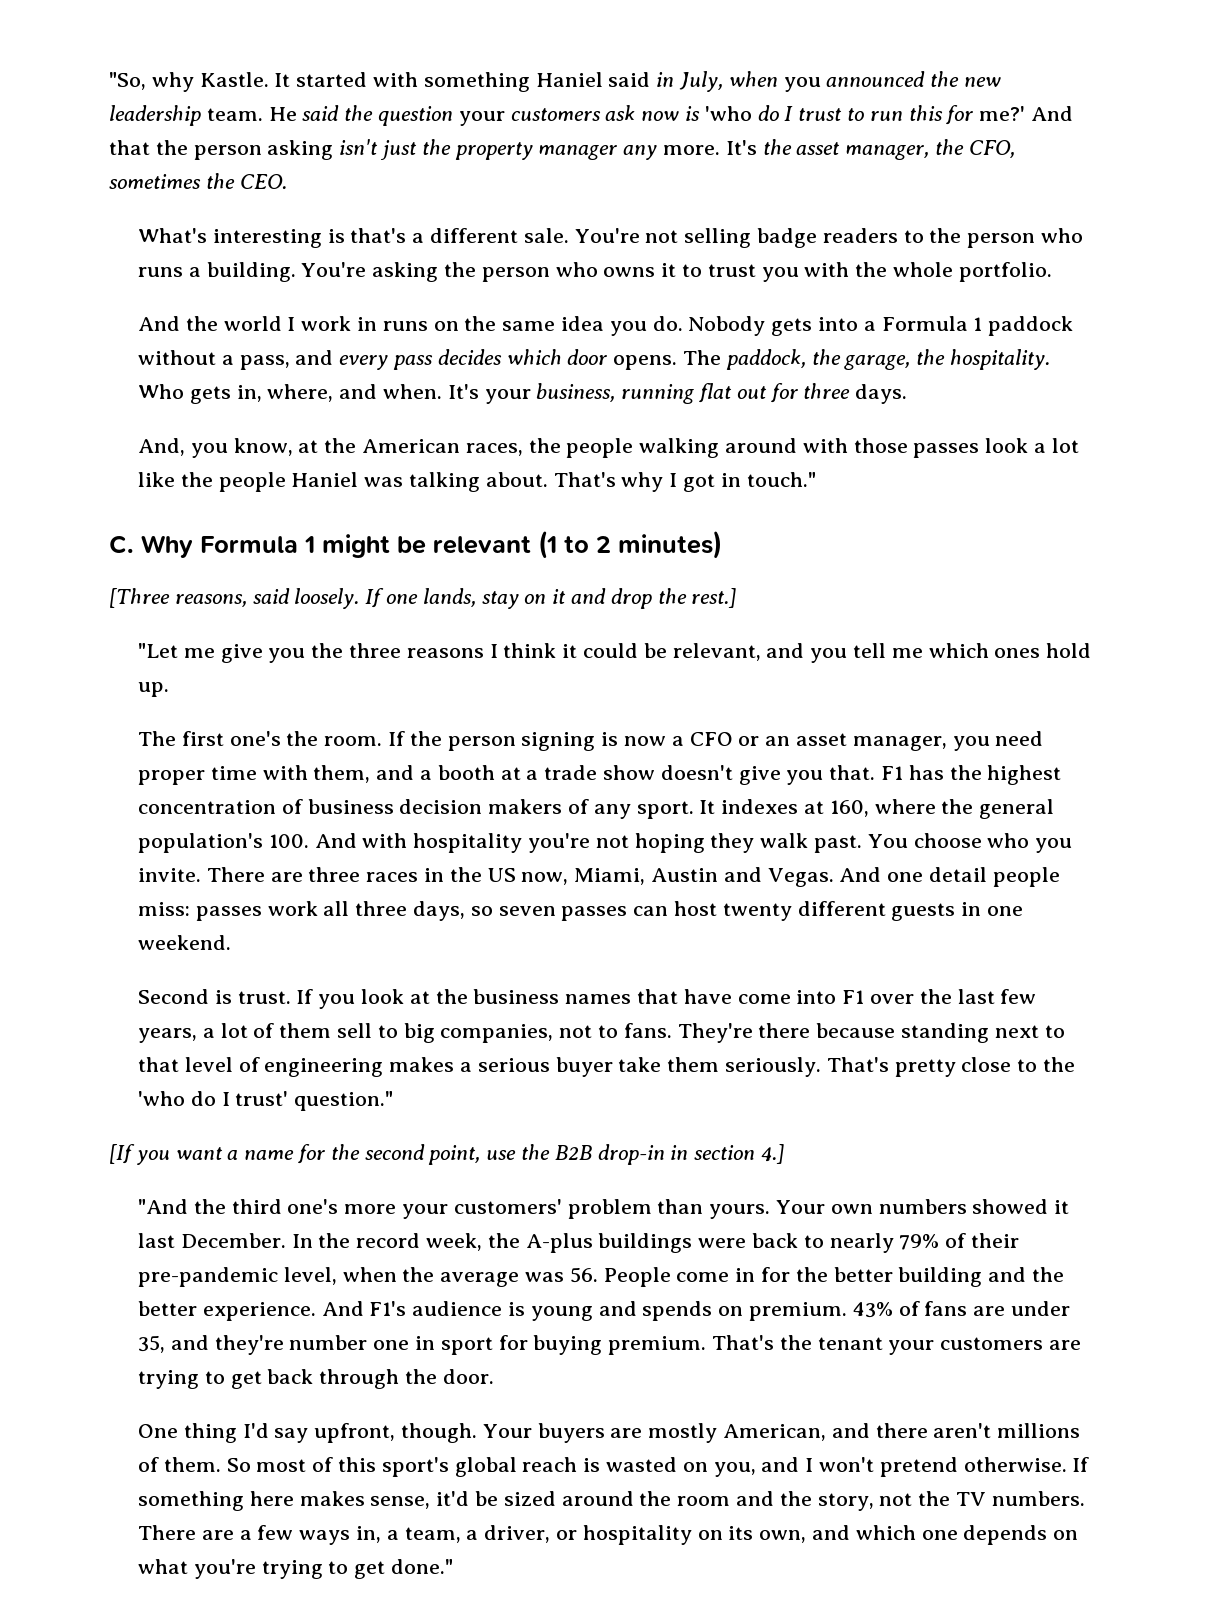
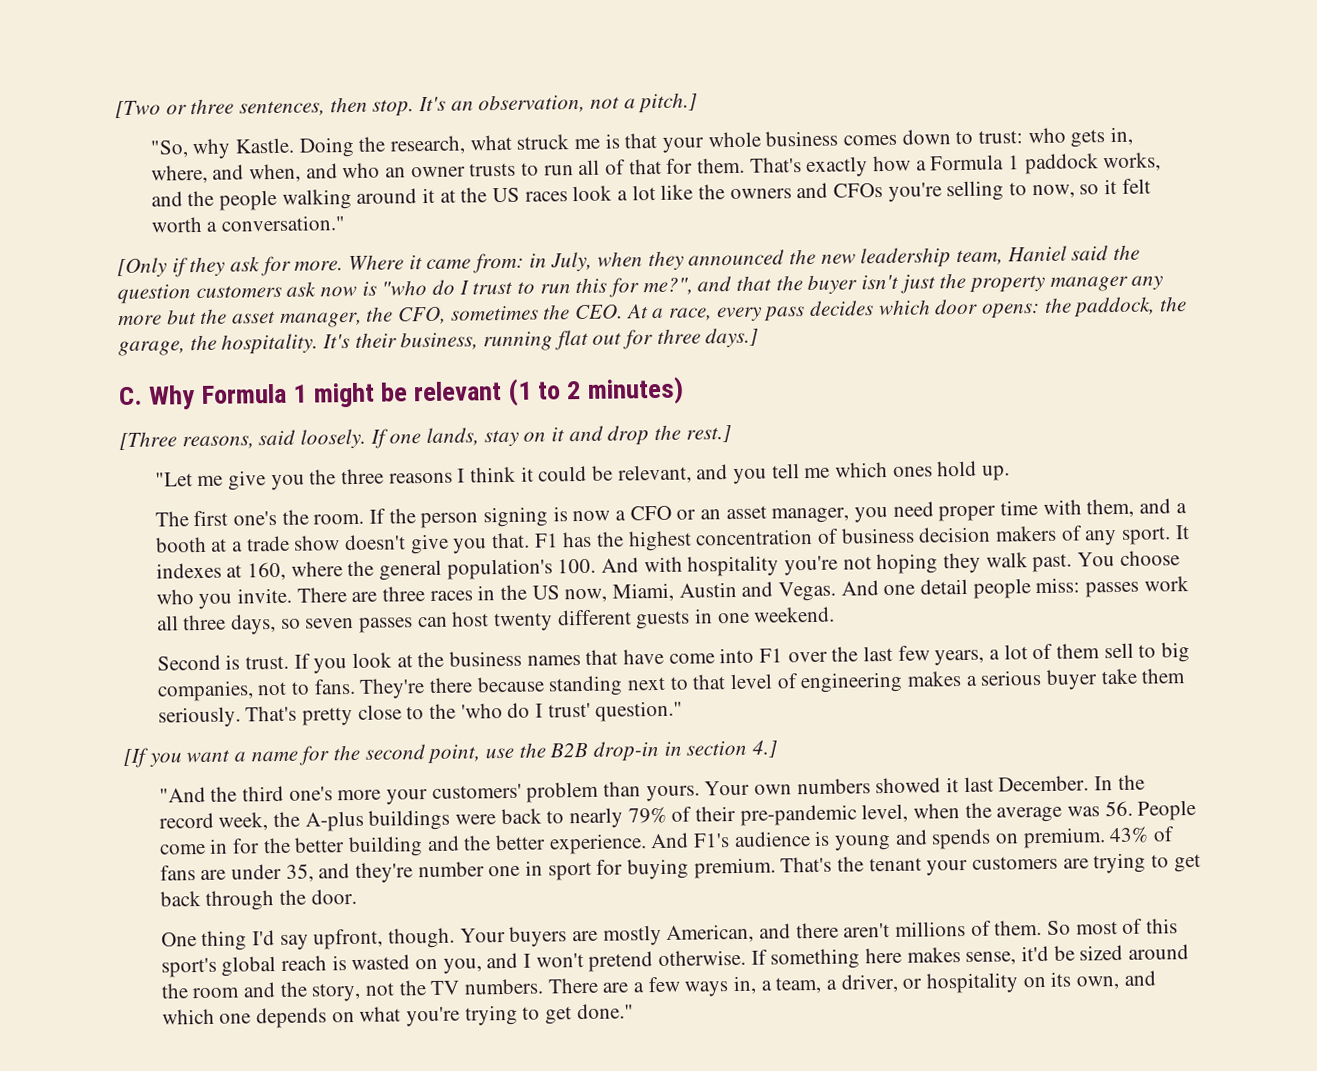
- "So, why Kastle. It started with something Haniel said in July, when you announced the new leadership team. He said the question your customers ask now is 'who do I trust to run this for me?' And that the person asking isn't just the property manager any more. It's the asset manager, the CFO, sometimes the CEO.
- What's interesting is that's a different sale. You're not selling badge readers to the person who runs a building. You're asking the person who owns it to trust you with the whole portfolio.
- And the world I work in runs on the same idea you do. Nobody gets into a Formula 1 paddock without a pass, and every pass decides which door opens. The paddock, the garage, the hospitality.
+ [Two or three sentences, then stop. It's an observation, not a pitch.]
+ "So, why Kastle. Doing the research, what struck me is that your whole business comes down to trust: who gets in, where, and when, and who an owner trusts to run all of that for them. That's exactly how a Formula 1 paddock works, and the people walking around it at the US races look a lot like the owners and CFOs you're selling to now, so it felt worth a conversation."
+ [Only if they ask for more. Where it came from: in July, when they announced the new leadership team, Haniel said the question customers ask now is "who do I trust to run this for me?", and that the buyer isn't just the property manager any more but the asset manager, the CFO, sometimes the CEO. At a race, every pass decides which door opens: the paddock, the garage, the hospitality.
- Who gets in, where, and when. It's your business, running flat out for three days.
- And, you know, at the American races, the people walking around with those passes look a lot like the people Haniel was talking about. That's why I got in touch."
+ It's their business, running flat out for three days.]

